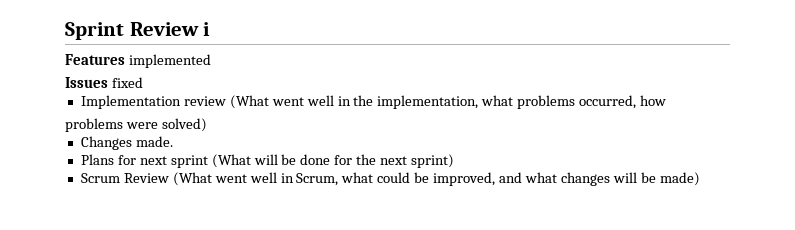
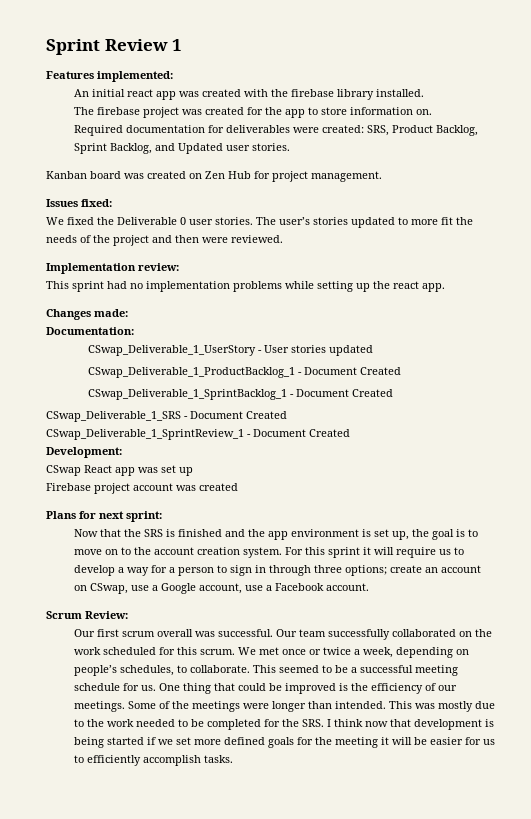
- Sprint Review i
+ Sprint Review 1
- Features implemented
+ Features implemented:
+ An initial react app was created with the firebase library installed.
+ The firebase project was created for the app to store information on.
+ Required documentation for deliverables were created: SRS, Product Backlog, Sprint Backlog, and Updated user stories.
+ Kanban board was created on Zen Hub for project management.
- Issues fixed
- Implementation review (What went well in the implementation, what problems occurred, how
- problems were solved)
- Changes made.
- Plans for next sprint (What will be done for the next sprint)
- Scrum Review (What went well in Scrum, what could be improved, and what changes will be made)
+ Issues fixed:
+ We fixed the Deliverable 0 user stories. The user’s stories updated to more fit the needs of the project and then were reviewed.
+ Implementation review:
+ This sprint had no implementation problems while setting up the react app.
+ Changes made:
+ Documentation:
+ CSwap_Deliverable_1_UserStory - User stories updated
+ CSwap_Deliverable_1_ProductBacklog_1 - Document Created
+ CSwap_Deliverable_1_SprintBacklog_1 - Document Created
+ CSwap_Deliverable_1_SRS - Document Created
+ CSwap_Deliverable_1_SprintReview_1 - Document Created
+ Development:
+ CSwap React app was set up
+ Firebase project account was created
+ Plans for next sprint:
+ Now that the SRS is finished and the app environment is set up, the goal is to move on to the account creation system. For this sprint it will require us to develop a way for a person to sign in through three options; create an account on CSwap, use a Google account, use a Facebook account.
+ Scrum Review:
+ Our first scrum overall was successful. Our team successfully collaborated on the work scheduled for this scrum. We met once or twice a week, depending on people’s schedules, to collaborate. This seemed to be a successful meeting schedule for us. One thing that could be improved is the efficiency of our meetings. Some of the meetings were longer than intended. This was mostly due to the work needed to be completed for the SRS. I think now that development is being started if we set more defined goals for the meeting it will be easier for us to efficiently accomplish tasks.

